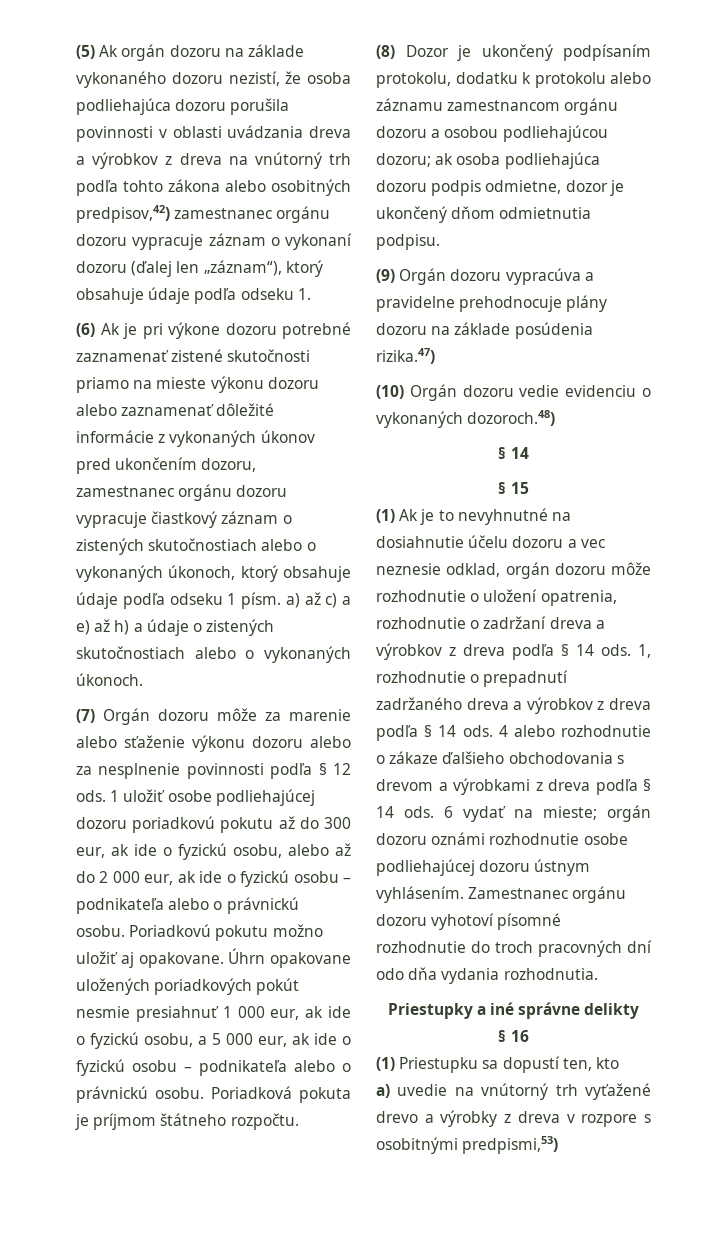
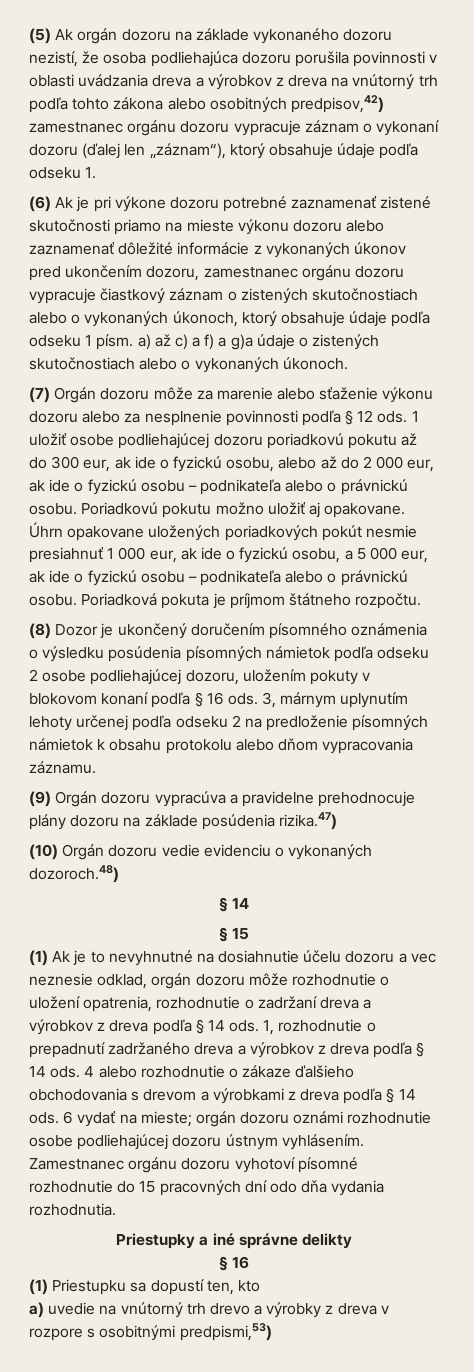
- (6) Ak je pri výkone dozoru potrebné zaznamenať zistené skutočnosti priamo na mieste výkonu dozoru alebo zaznamenať dôležité informácie z vykonaných úkonov pred ukončením dozoru, zamestnanec orgánu dozoru vypracuje čiastkový záznam o zistených skutočnostiach alebo o vykonaných úkonoch, ktorý obsahuje údaje podľa odseku 1 písm. a) až c) a e) až h) a údaje o zistených skutočnostiach alebo o vykonaných úkonoch.
+ (6) Ak je pri výkone dozoru potrebné zaznamenať zistené skutočnosti priamo na mieste výkonu dozoru alebo zaznamenať dôležité informácie z vykonaných úkonov pred ukončením dozoru, zamestnanec orgánu dozoru vypracuje čiastkový záznam o zistených skutočnostiach alebo o vykonaných úkonoch, ktorý obsahuje údaje podľa odseku 1 písm. a) až c) a f) a g)a údaje o zistených skutočnostiach alebo o vykonaných úkonoch.
- (8) Dozor je ukončený podpísaním protokolu, dodatku k protokolu alebo záznamu zamestnancom orgánu dozoru a osobou podliehajúcou dozoru; ak osoba podliehajúca dozoru podpis odmietne, dozor je ukončený dňom odmietnutia podpisu.
+ (8) Dozor je ukončený doručením písomného oznámenia o výsledku posúdenia písomných námietok podľa odseku 2 osobe podliehajúcej dozoru, uložením pokuty v blokovom konaní podľa § 16 ods. 3, márnym uplynutím lehoty určenej podľa odseku 2 na predloženie písomných námietok k obsahu protokolu alebo dňom vypracovania záznamu.
- Zamestnanec orgánu dozoru vyhotoví písomné rozhodnutie do troch pracovných dní odo dňa vydania rozhodnutia.
+ Zamestnanec orgánu dozoru vyhotoví písomné rozhodnutie do 15 pracovných dní odo dňa vydania rozhodnutia.
- a) uvedie na vnútorný trh vyťažené drevo a výrobky z dreva v rozpore s osobitnými predpismi,53)
+ a) uvedie na vnútorný trh drevo a výrobky z dreva v rozpore s osobitnými predpismi,53)

